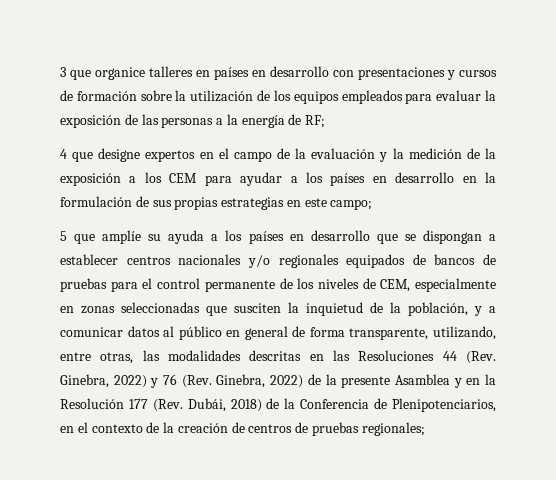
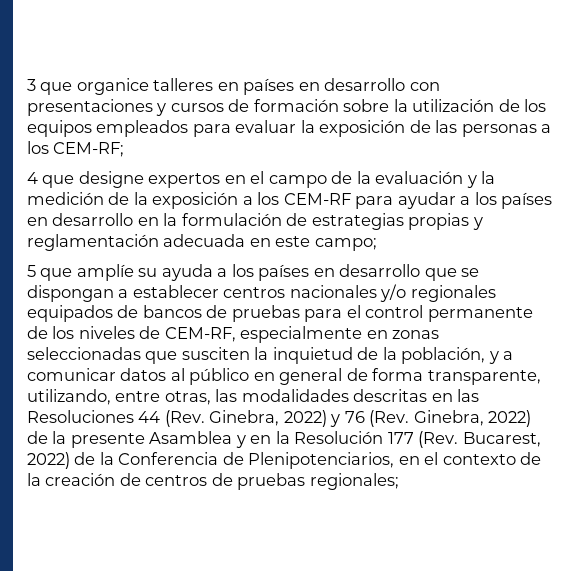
- 3 que organice talleres en países en desarrollo con presentaciones y cursos de formación sobre la utilización de los equipos empleados para evaluar la exposición de las personas a la energía de RF;
+ 3 que organice talleres en países en desarrollo con presentaciones y cursos de formación sobre la utilización de los equipos empleados para evaluar la exposición de las personas a los CEM-RF;
- 4 que designe expertos en el campo de la evaluación y la medición de la exposición a los CEM para ayudar a los países en desarrollo en la formulación de sus propias estrategias en este campo;
+ 4 que designe expertos en el campo de la evaluación y la medición de la exposición a los CEM-RF para ayudar a los países en desarrollo en la formulación de estrategias propias y reglamentación adecuada en este campo;
- 5 que amplíe su ayuda a los países en desarrollo que se dispongan a establecer centros nacionales y/o regionales equipados de bancos de pruebas para el control permanente de los niveles de CEM, especialmente en zonas seleccionadas que susciten la inquietud de la población, y a comunicar datos al público en general de forma transparente, utilizando, entre otras, las modalidades descritas en las Resoluciones 44 (Rev. Ginebra, 2022) y 76 (Rev. Ginebra, 2022) de la presente Asamblea y en la Resolución 177 (Rev. Dubái, 2018) de la Conferencia de Plenipotenciarios, en el contexto de la creación de centros de pruebas regionales;
+ 5 que amplíe su ayuda a los países en desarrollo que se dispongan a establecer centros nacionales y/o regionales equipados de bancos de pruebas para el control permanente de los niveles de CEM-RF, especialmente en zonas seleccionadas que susciten la inquietud de la población, y a comunicar datos al público en general de forma transparente, utilizando, entre otras, las modalidades descritas en las Resoluciones 44 (Rev. Ginebra, 2022) y 76 (Rev. Ginebra, 2022) de la presente Asamblea y en la Resolución 177 (Rev. Bucarest, 2022) de la Conferencia de Plenipotenciarios, en el contexto de la creación de centros de pruebas regionales;

